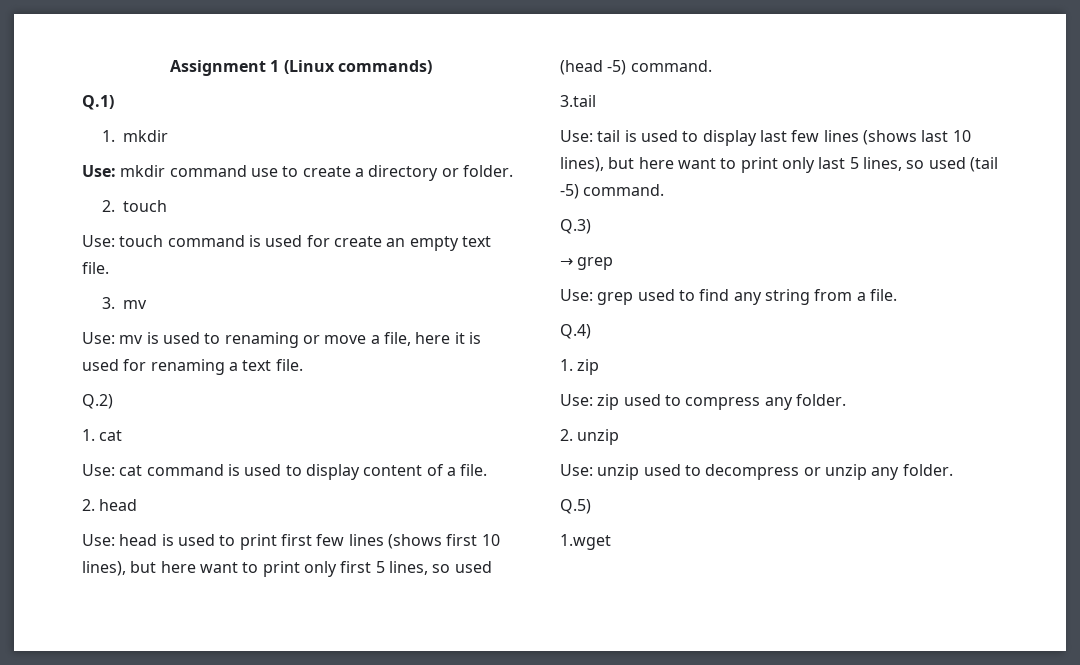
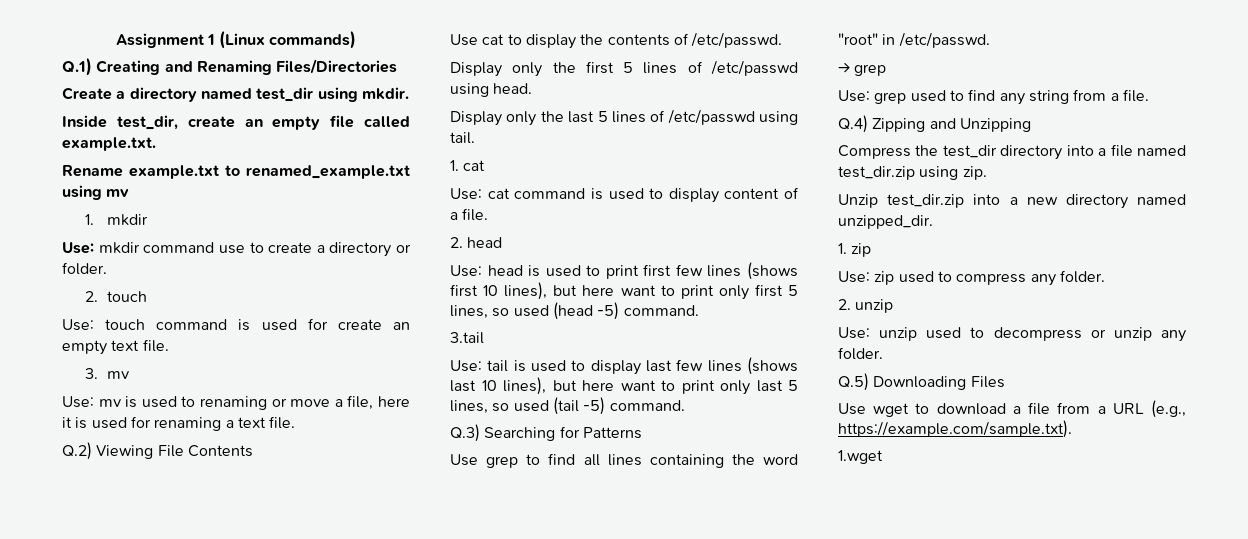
- Q.1)
+ Q.1) Creating and Renaming Files/Directories
+ Create a directory named test_dir using mkdir.
+ Inside test_dir, create an empty file called example.txt.
+ Rename example.txt to renamed_example.txt using mv
- Q.2)
+ Q.2) Viewing File Contents
+ Use cat to display the contents of /etc/passwd.
+ Display only the first 5 lines of /etc/passwd using head.
+ Display only the last 5 lines of /etc/passwd using tail.
- Q.3)
+ Q.3) Searching for Patterns
+ Use grep to find all lines containing the word "root" in /etc/passwd.
- Q.4)
+ Q.4) Zipping and Unzipping
+ Compress the test_dir directory into a file named test_dir.zip using zip.
+ Unzip test_dir.zip into a new directory named unzipped_dir.
- Q.5)
+ Q.5) Downloading Files
+ Use wget to download a file from a URL (e.g., https://example.com/sample.txt).

